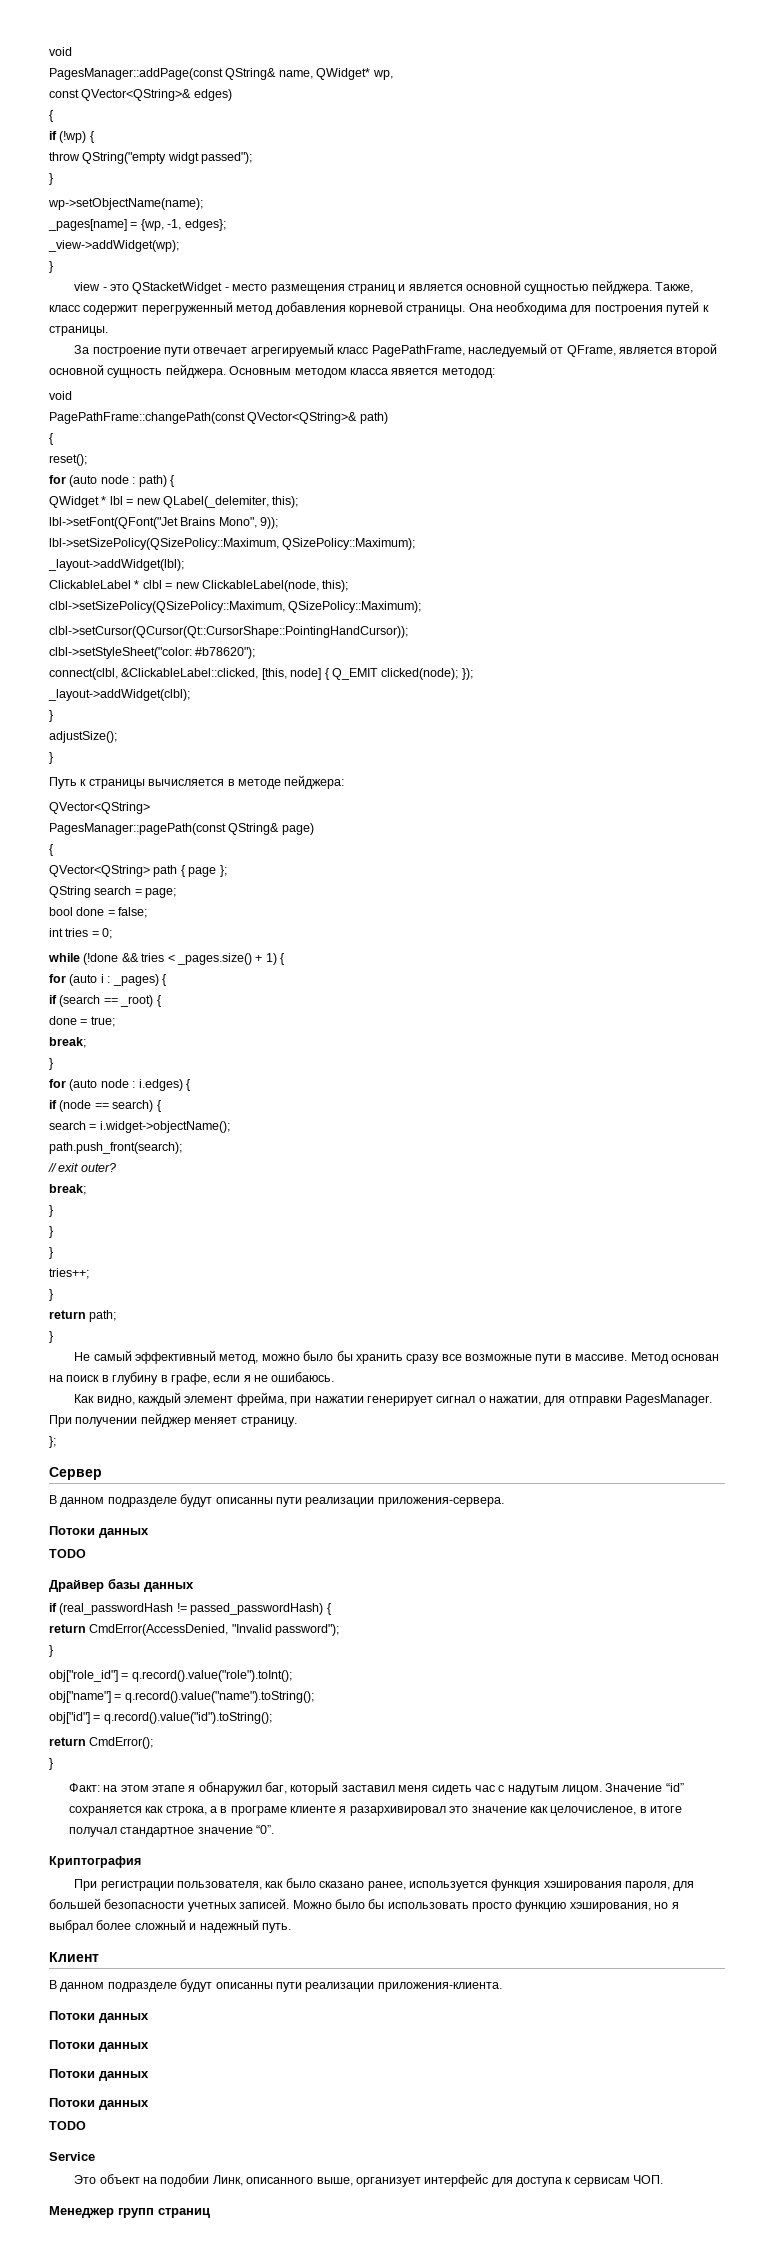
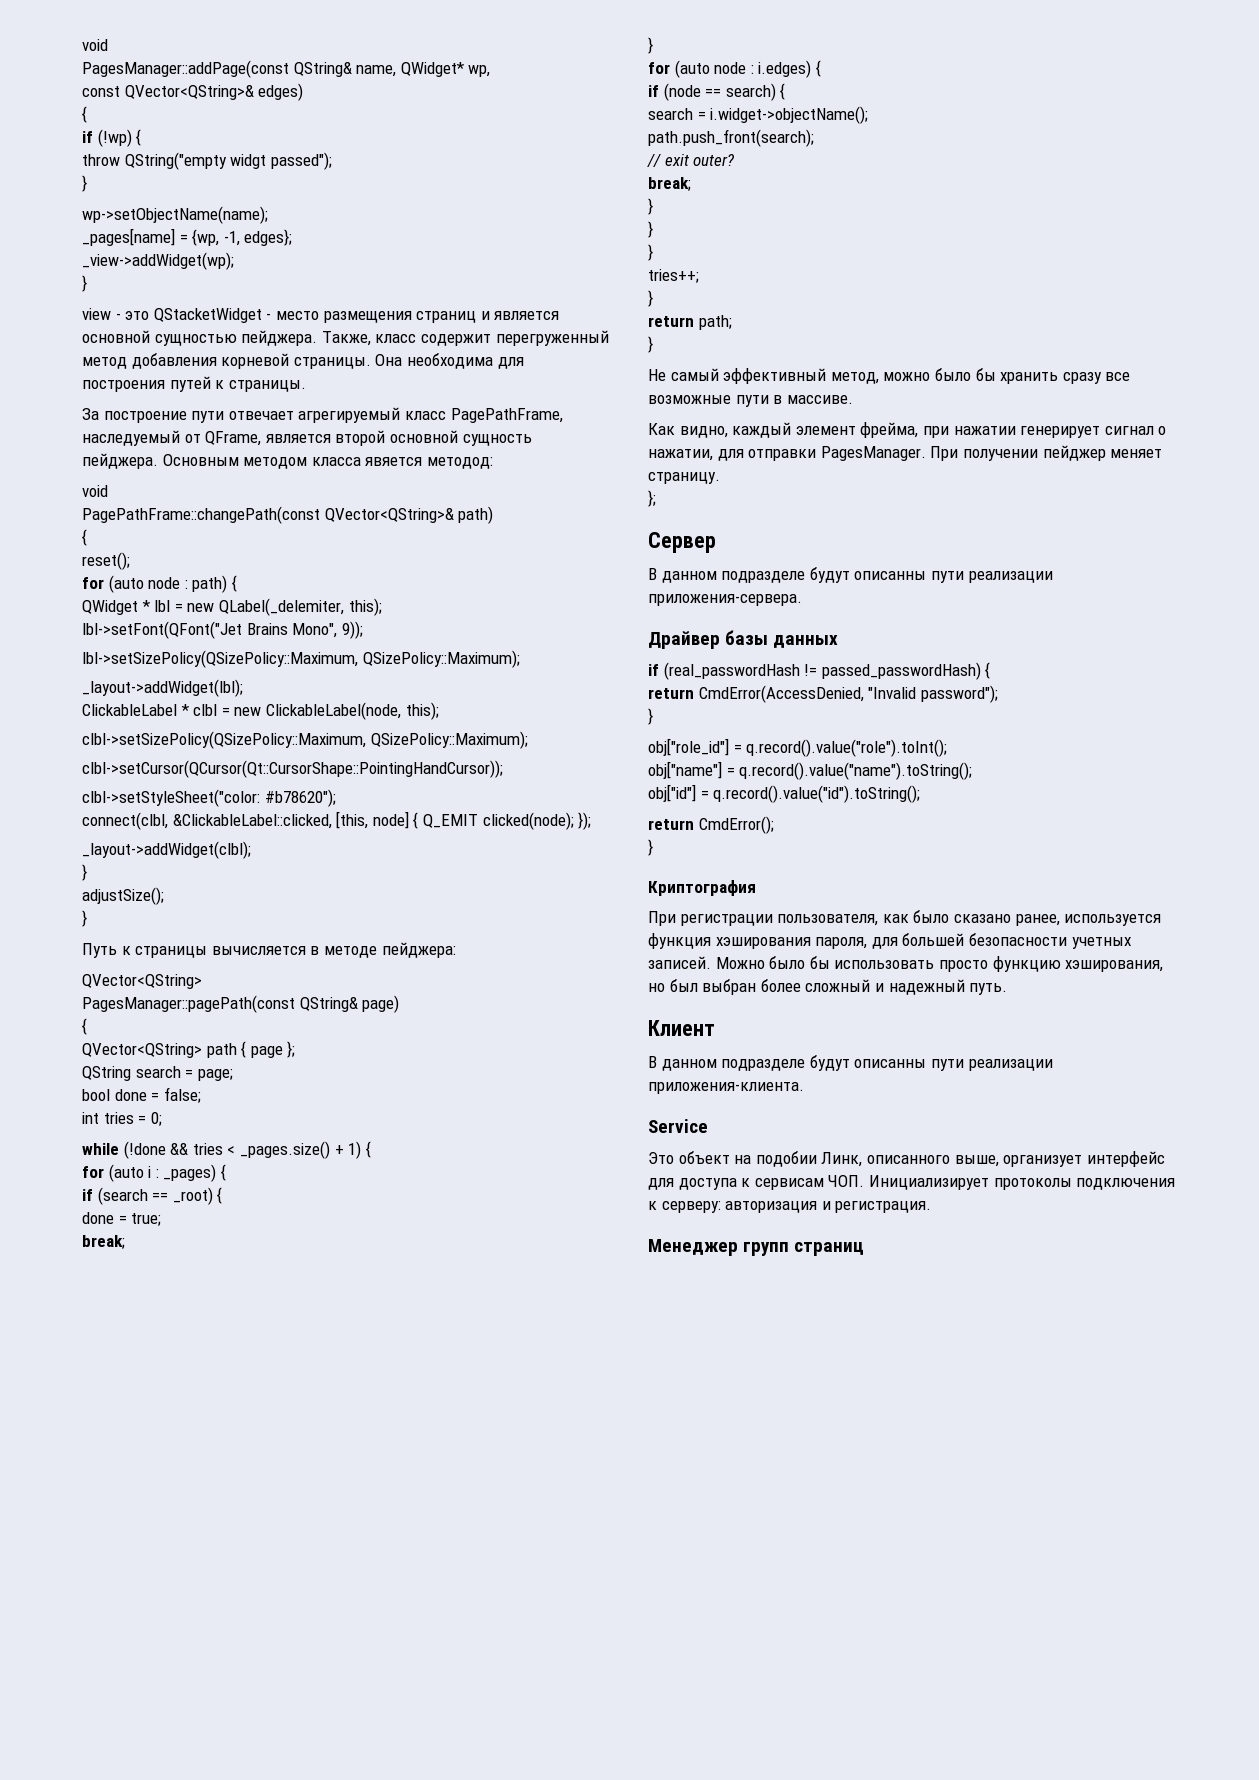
- Метод основан на поиск в глубину в графе, если я не ошибаюсь.
  В данном подразделе будут описанны пути реализации приложения-сервера.
- Потоки данных
- TODO
- Факт: на этом этапе я обнаружил баг, который заставил меня сидеть час с надутым лицом. Значение “id” сохраняется как строка, а в програме клиенте я разархивировал это значение как целочисленое, в итоге получал стандартное значение “0”.
- Можно было бы использовать просто функцию хэширования, но я выбрал более сложный и надежный путь.
+ Можно было бы использовать просто функцию хэширования, но был выбран более сложный и надежный путь.
  В данном подразделе будут описанны пути реализации приложения-клиента.
- Потоки данных
- Потоки данных
- Потоки данных
- Потоки данных
- TODO
- Это объект на подобии Линк, описанного выше, организует интерфейс для доступа к сервисам ЧОП.
+ Это объект на подобии Линк, описанного выше, организует интерфейс для доступа к сервисам ЧОП. Инициализирует протоколы подключения к серверу: авторизация и регистрация.

